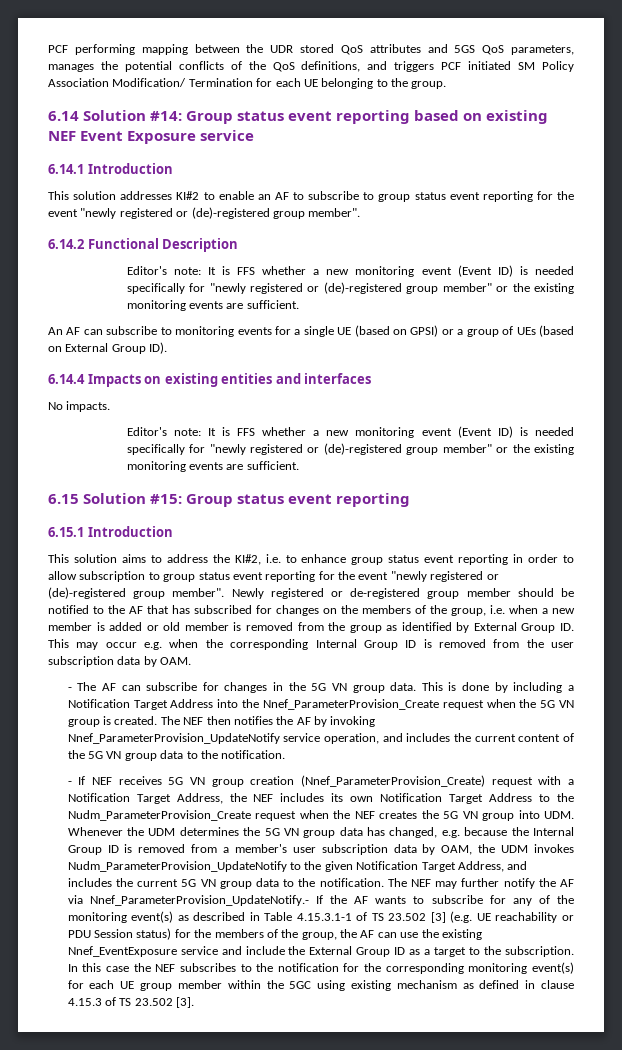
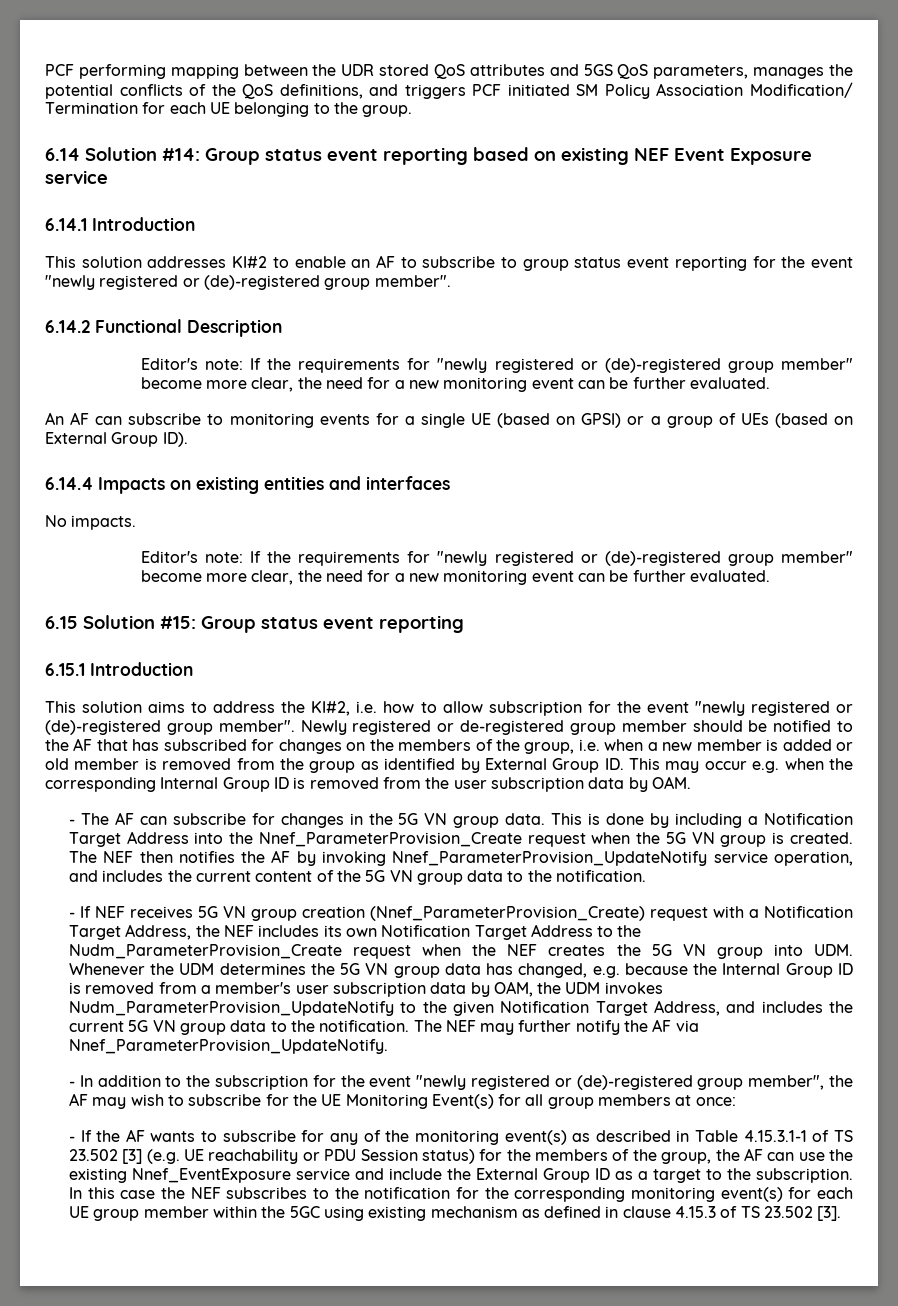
  6.14.2 Functional Description
- Editor's note: It is FFS whether a new monitoring event (Event ID) is needed specifically for "newly registered or (de)-registered group member" or the existing monitoring events are sufficient.
+ Editor's note: If the requirements for "newly registered or (de)-registered group member" become more clear, the need for a new monitoring event can be further evaluated.
  No impacts.
- Editor's note: It is FFS whether a new monitoring event (Event ID) is needed specifically for "newly registered or (de)-registered group member" or the existing monitoring events are sufficient.
+ Editor's note: If the requirements for "newly registered or (de)-registered group member" become more clear, the need for a new monitoring event can be further evaluated.
- This solution aims to address the KI#2, i.e. to enhance group status event reporting in order to allow subscription to group status event reporting for the event "newly registered or (de)-registered group member".
+ This solution aims to address the KI#2, i.e. how to allow subscription for the event "newly registered or (de)-registered group member".
- The NEF may further notify the AF via Nnef_ParameterProvision_UpdateNotify.- If the AF wants to subscribe for any of the monitoring event(s) as described in Table 4.15.3.1-1 of TS 23.502 [3] (e.g. UE reachability or PDU Session status) for the members of the group, the AF can use the existing Nnef_EventExposure service and include the External Group ID as a target to the subscription.
+ The NEF may further notify the AF via Nnef_ParameterProvision_UpdateNotify.
+ - In addition to the subscription for the event "newly registered or (de)-registered group member", the AF may wish to subscribe for the UE Monitoring Event(s) for all group members at once:
+ - If the AF wants to subscribe for any of the monitoring event(s) as described in Table 4.15.3.1-1 of TS 23.502 [3] (e.g. UE reachability or PDU Session status) for the members of the group, the AF can use the existing Nnef_EventExposure service and include the External Group ID as a target to the subscription.

